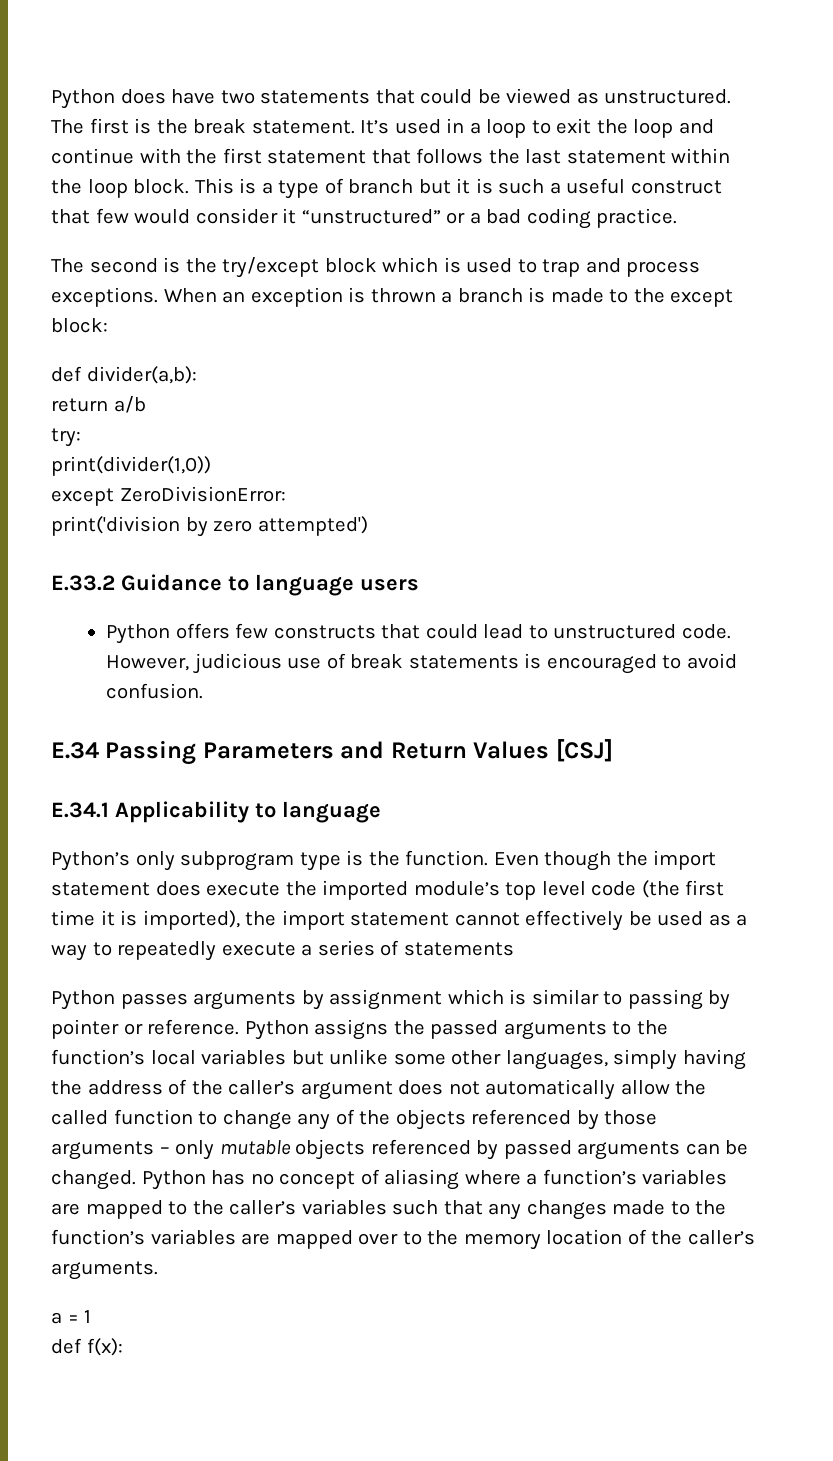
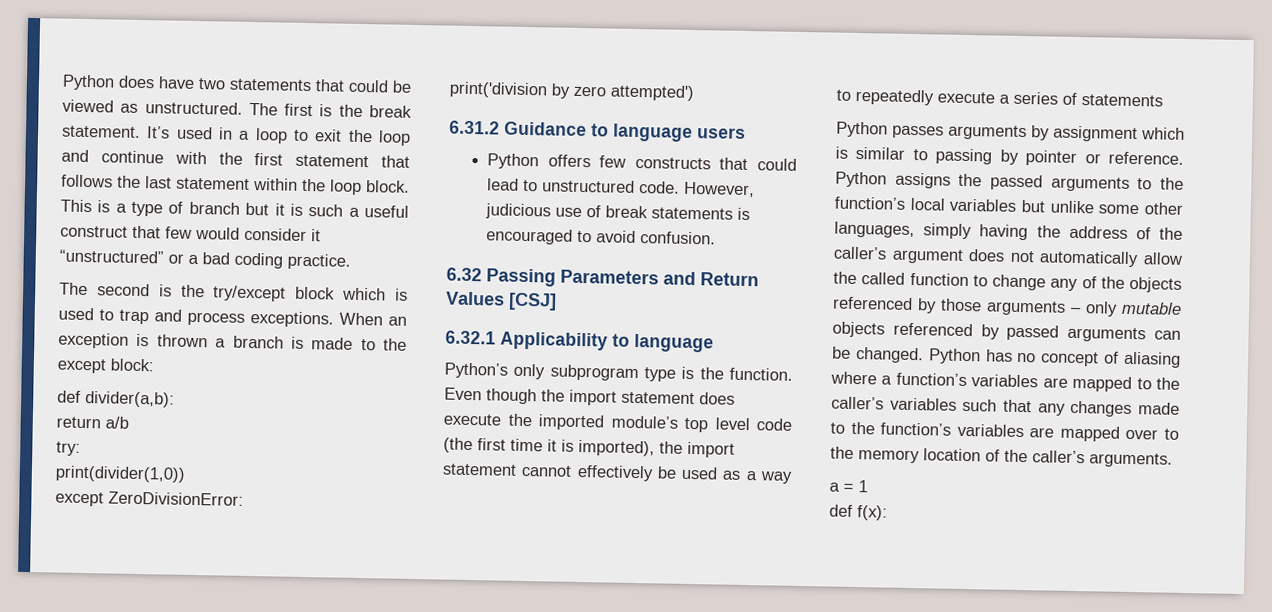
- E.33.2 Guidance to language users
+ 6.31.2 Guidance to language users
- E.34 Passing Parameters and Return Values [CSJ]
+ 6.32 Passing Parameters and Return Values [CSJ]
- E.34.1 Applicability to language
+ 6.32.1 Applicability to language

